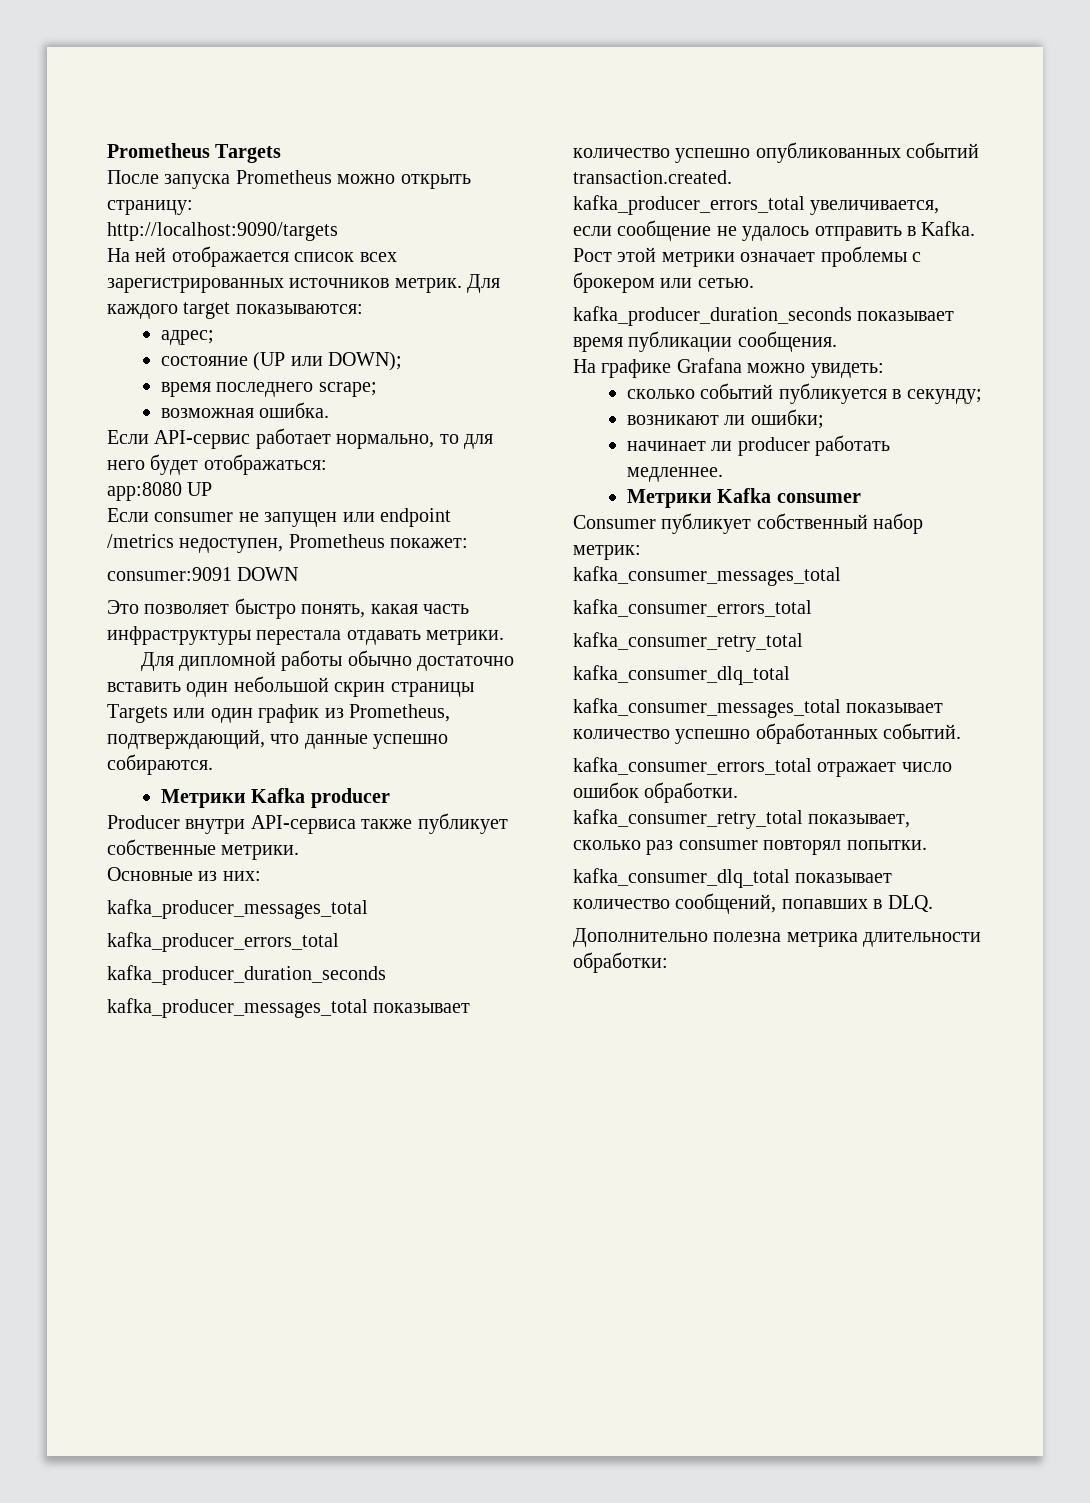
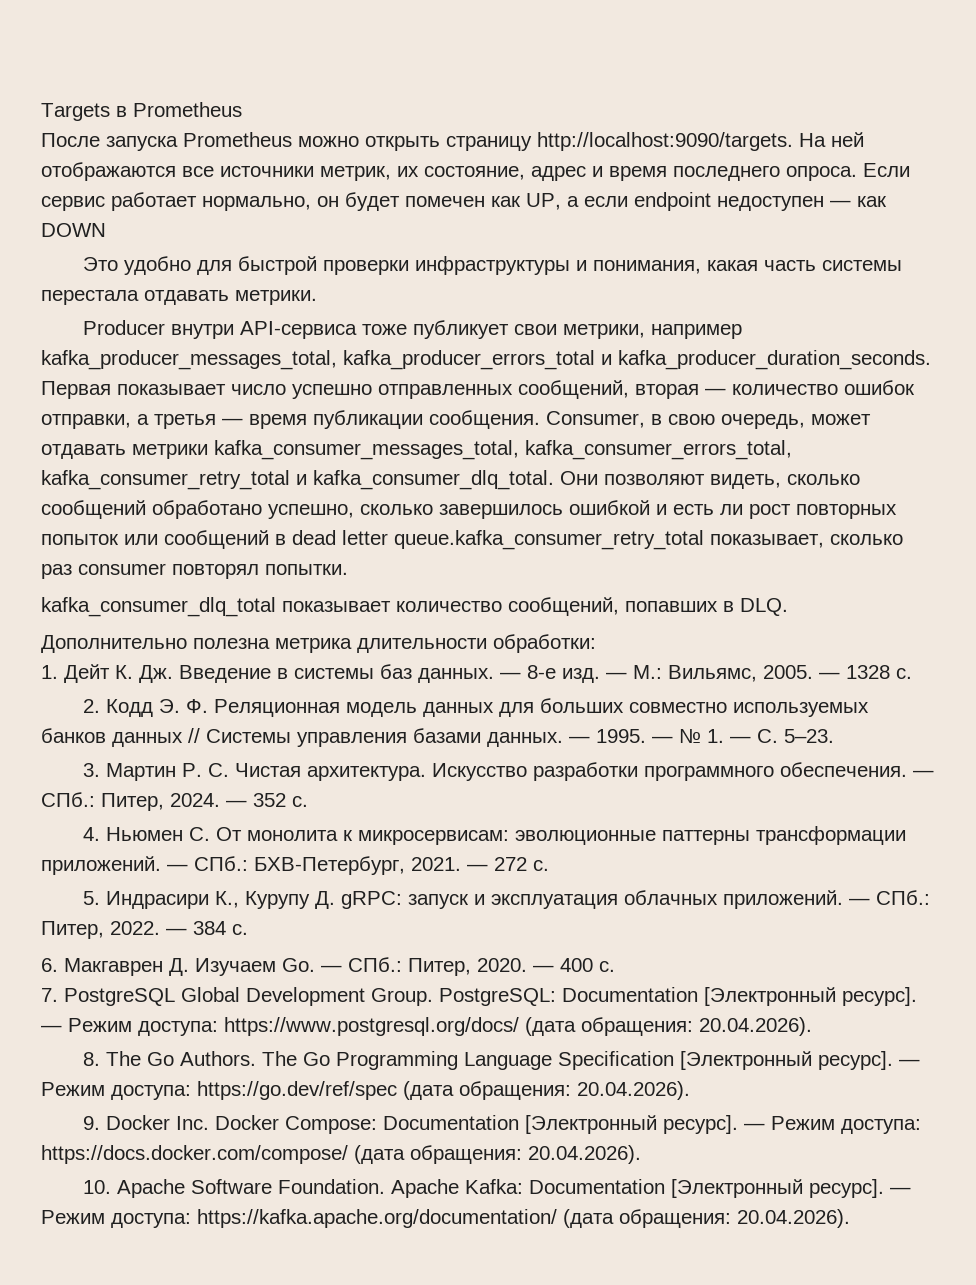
- Prometheus Targets
+ Targets в Prometheus
- После запуска Prometheus можно открыть страницу:
- http://localhost:9090/targets
- На ней отображается список всех зарегистрированных источников метрик. Для каждого target показываются:
- адрес;
- состояние (UP или DOWN);
- время последнего scrape;
- возможная ошибка.
- Если API-сервис работает нормально, то для него будет отображаться:
- app:8080 UP
- Если consumer не запущен или endpoint /metrics недоступен, Prometheus покажет:
- consumer:9091 DOWN
- Это позволяет быстро понять, какая часть инфраструктуры перестала отдавать метрики.
+ После запуска Prometheus можно открыть страницу http://localhost:9090/targets. На ней отображаются все источники метрик, их состояние, адрес и время последнего опроса. Если сервис работает нормально, он будет помечен как UP, а если endpoint недоступен — как DOWN
+ Это удобно для быстрой проверки инфраструктуры и понимания, какая часть системы перестала отдавать метрики.
- Для дипломной работы обычно достаточно вставить один небольшой скрин страницы Targets или один график из Prometheus, подтверждающий, что данные успешно собираются.
- Метрики Kafka producer
- Producer внутри API-сервиса также публикует собственные метрики.
- Основные из них:
- kafka_producer_messages_total
- kafka_producer_errors_total
- kafka_producer_duration_seconds
- kafka_producer_messages_total показывает количество успешно опубликованных событий transaction.created.
- kafka_producer_errors_total увеличивается, если сообщение не удалось отправить в Kafka. Рост этой метрики означает проблемы с брокером или сетью.
- kafka_producer_duration_seconds показывает время публикации сообщения.
- На графике Grafana можно увидеть:
- сколько событий публикуется в секунду;
- возникают ли ошибки;
- начинает ли producer работать медленнее.
- Метрики Kafka consumer
- Consumer публикует собственный набор метрик:
- kafka_consumer_messages_total
- kafka_consumer_errors_total
- kafka_consumer_retry_total
- kafka_consumer_dlq_total
- kafka_consumer_messages_total показывает количество успешно обработанных событий.
- kafka_consumer_errors_total отражает число ошибок обработки.
- kafka_consumer_retry_total показывает, сколько раз consumer повторял попытки.
+ Producer внутри API-сервиса тоже публикует свои метрики, например kafka_producer_messages_total, kafka_producer_errors_total и kafka_producer_duration_seconds. Первая показывает число успешно отправленных сообщений, вторая — количество ошибок отправки, а третья — время публикации сообщения. Consumer, в свою очередь, может отдавать метрики kafka_consumer_messages_total, kafka_consumer_errors_total, kafka_consumer_retry_total и kafka_consumer_dlq_total. Они позволяют видеть, сколько сообщений обработано успешно, сколько завершилось ошибкой и есть ли рост повторных попыток или сообщений в dead letter queue.kafka_consumer_retry_total показывает, сколько раз consumer повторял попытки.
+ 1. Дейт К. Дж. Введение в системы баз данных. — 8-е изд. — М.: Вильямс, 2005. — 1328 с.
+ 2. Кодд Э. Ф. Реляционная модель данных для больших совместно используемых банков данных // Системы управления базами данных. — 1995. — № 1. — С. 5–23.
+ 3. Мартин Р. С. Чистая архитектура. Искусство разработки программного обеспечения. — СПб.: Питер, 2024. — 352 с.
+ 4. Ньюмен С. От монолита к микросервисам: эволюционные паттерны трансформации приложений. — СПб.: БХВ-Петербург, 2021. — 272 с.
+ 5. Индрасири К., Курупу Д. gRPC: запуск и эксплуатация облачных приложений. — СПб.: Питер, 2022. — 384 с.
+ 6. Макгаврен Д. Изучаем Go. — СПб.: Питер, 2020. — 400 с.
+ 7. PostgreSQL Global Development Group. PostgreSQL: Documentation [Электронный ресурс]. — Режим доступа: https://www.postgresql.org/docs/ (дата обращения: 20.04.2026).
+ 8. The Go Authors. The Go Programming Language Specification [Электронный ресурс]. — Режим доступа: https://go.dev/ref/spec (дата обращения: 20.04.2026).
+ 9. Docker Inc. Docker Compose: Documentation [Электронный ресурс]. — Режим доступа: https://docs.docker.com/compose/ (дата обращения: 20.04.2026).
+ 10. Apache Software Foundation. Apache Kafka: Documentation [Электронный ресурс]. — Режим доступа: https://kafka.apache.org/documentation/ (дата обращения: 20.04.2026).

